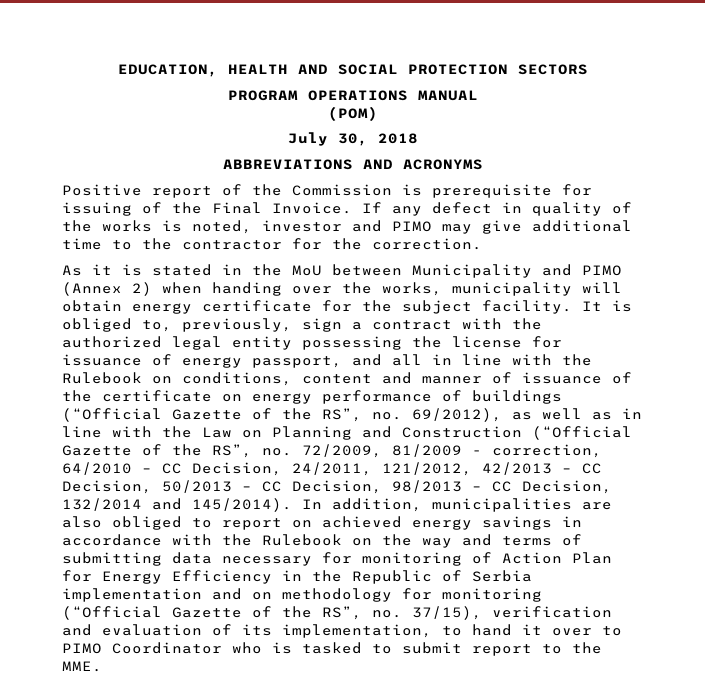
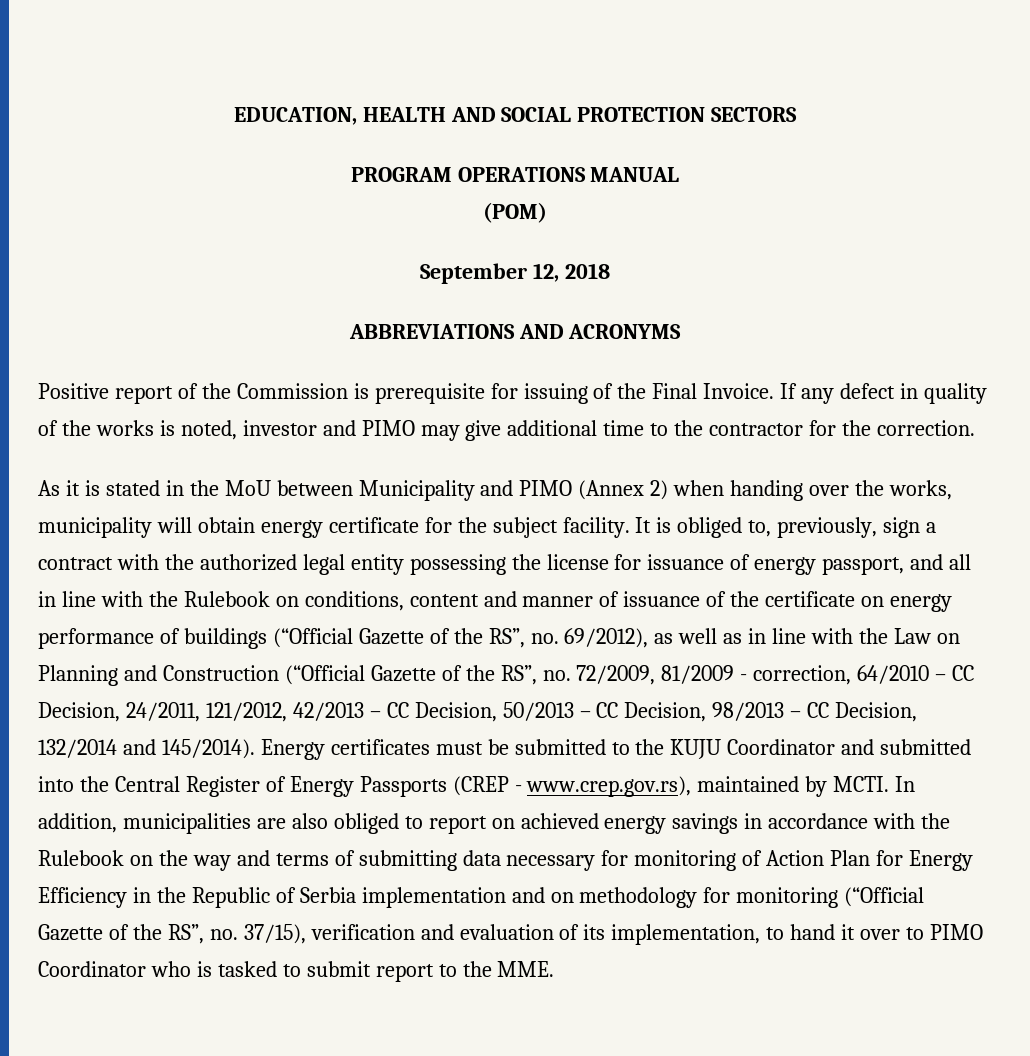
- July 30, 2018
+ September 12, 2018
+ Energy certificates must be submitted to the KUJU Coordinator and submitted into the Central Register of Energy Passports (CREP - www.crep.gov.rs), maintained by MCTI.

